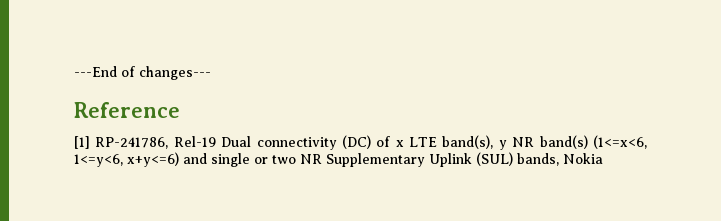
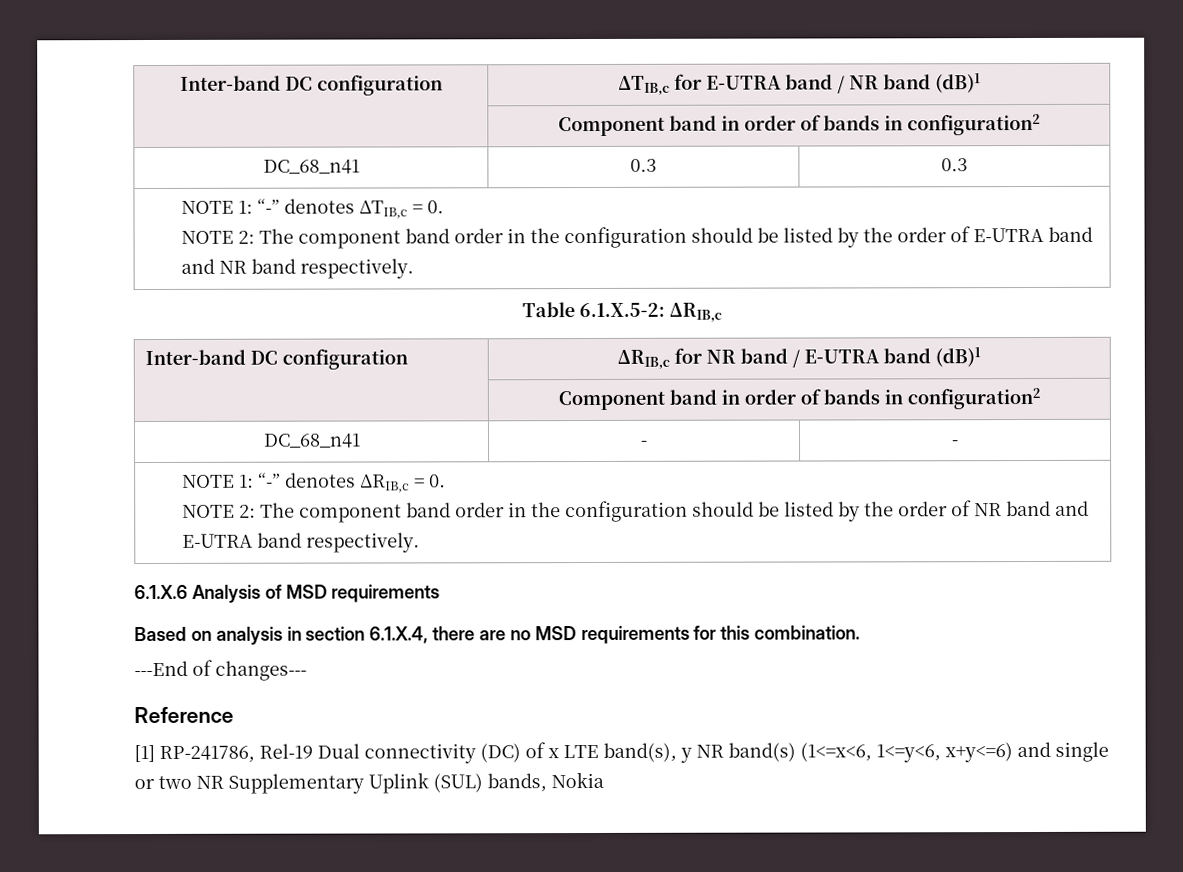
+ Inter-band DC configuration | ΔTIB,c for E-UTRA band / NR band (dB)1
+ | Component band in order of bands in configuration2
+ DC_68_n41 | 0.3 | 0.3
+ NOTE 1: “-” denotes ΔTIB,c = 0.
+ NOTE 2: The component band order in the configuration should be listed by the order of E-UTRA band and NR band respectively.
+ Table 6.1.X.5-2: ΔRIB,c
+ Inter-band DC configuration | ΔRIB,c for NR band / E-UTRA band (dB)1
+ | Component band in order of bands in configuration2
+ DC_68_n41 | - | -
+ NOTE 1: “-” denotes ΔRIB,c = 0.
+ NOTE 2: The component band order in the configuration should be listed by the order of NR band and E-UTRA band respectively.
+ 6.1.X.6 Analysis of MSD requirements
+ Based on analysis in section 6.1.X.4, there are no MSD requirements for this combination.

